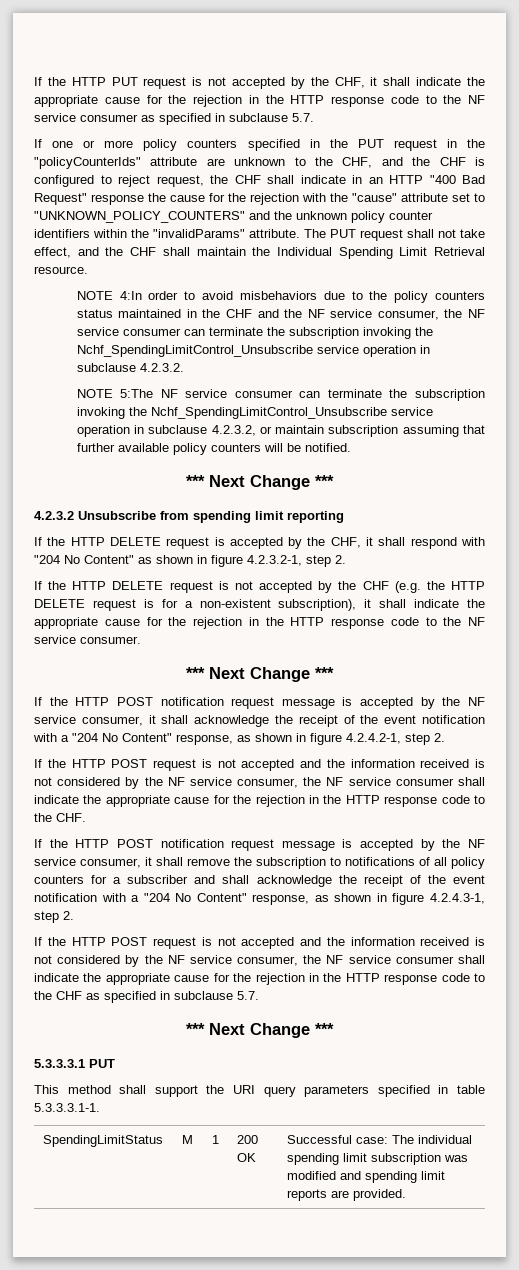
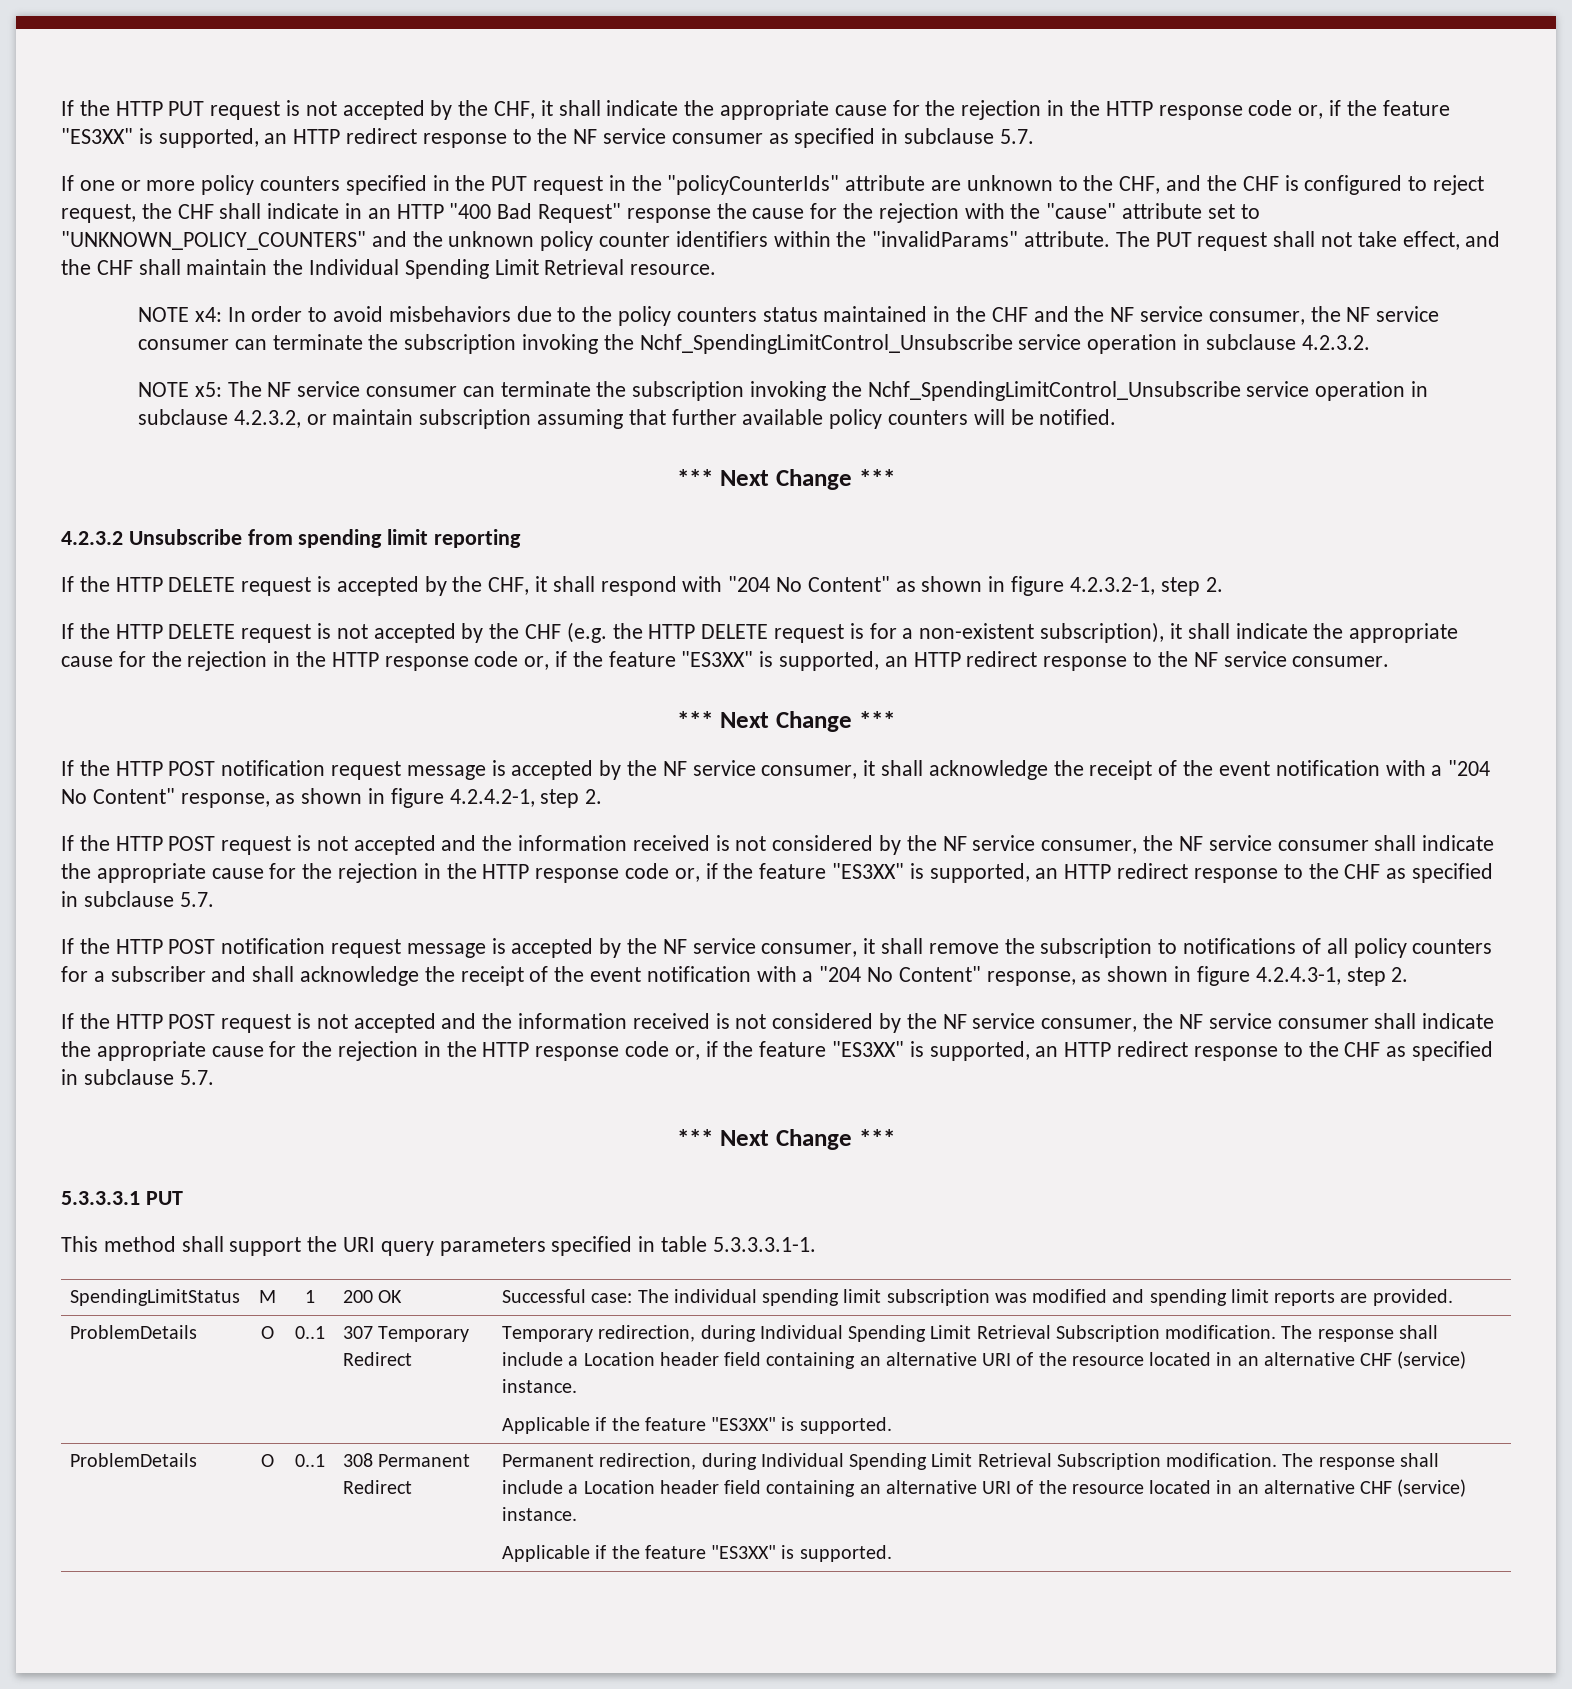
- If the HTTP PUT request is not accepted by the CHF, it shall indicate the appropriate cause for the rejection in the HTTP response code to the NF service consumer as specified in subclause 5.7.
+ If the HTTP PUT request is not accepted by the CHF, it shall indicate the appropriate cause for the rejection in the HTTP response code or, if the feature "ES3XX" is supported, an HTTP redirect response to the NF service consumer as specified in subclause 5.7.
- NOTE 4:In order to avoid misbehaviors due to the policy counters status maintained in the CHF and the NF service consumer, the NF service consumer can terminate the subscription invoking the Nchf_SpendingLimitControl_Unsubscribe service operation in subclause 4.2.3.2.
+ NOTE x4: In order to avoid misbehaviors due to the policy counters status maintained in the CHF and the NF service consumer, the NF service consumer can terminate the subscription invoking the Nchf_SpendingLimitControl_Unsubscribe service operation in subclause 4.2.3.2.
- NOTE 5:The NF service consumer can terminate the subscription invoking the Nchf_SpendingLimitControl_Unsubscribe service operation in subclause 4.2.3.2, or maintain subscription assuming that further available policy counters will be notified.
+ NOTE x5: The NF service consumer can terminate the subscription invoking the Nchf_SpendingLimitControl_Unsubscribe service operation in subclause 4.2.3.2, or maintain subscription assuming that further available policy counters will be notified.
- If the HTTP DELETE request is not accepted by the CHF (e.g. the HTTP DELETE request is for a non-existent subscription), it shall indicate the appropriate cause for the rejection in the HTTP response code to the NF service consumer.
+ If the HTTP DELETE request is not accepted by the CHF (e.g. the HTTP DELETE request is for a non-existent subscription), it shall indicate the appropriate cause for the rejection in the HTTP response code or, if the feature "ES3XX" is supported, an HTTP redirect response to the NF service consumer.
  If the HTTP POST notification request message is accepted by the NF service consumer, it shall acknowledge the receipt of the event notification with a "204 No Content" response, as shown in figure 4.2.4.2-1, step 2.
- If the HTTP POST request is not accepted and the information received is not considered by the NF service consumer, the NF service consumer shall indicate the appropriate cause for the rejection in the HTTP response code to the CHF.
+ If the HTTP POST request is not accepted and the information received is not considered by the NF service consumer, the NF service consumer shall indicate the appropriate cause for the rejection in the HTTP response code or, if the feature "ES3XX" is supported, an HTTP redirect response to the CHF as specified in subclause 5.7.
  If the HTTP POST notification request message is accepted by the NF service consumer, it shall remove the subscription to notifications of all policy counters for a subscriber and shall acknowledge the receipt of the event notification with a "204 No Content" response, as shown in figure 4.2.4.3-1, step 2.
- If the HTTP POST request is not accepted and the information received is not considered by the NF service consumer, the NF service consumer shall indicate the appropriate cause for the rejection in the HTTP response code to the CHF as specified in subclause 5.7.
+ If the HTTP POST request is not accepted and the information received is not considered by the NF service consumer, the NF service consumer shall indicate the appropriate cause for the rejection in the HTTP response code or, if the feature "ES3XX" is supported, an HTTP redirect response to the CHF as specified in subclause 5.7.
+ ProblemDetails | O | 0..1 | 307 Temporary Redirect | Temporary redirection, during Individual Spending Limit Retrieval Subscription modification. The response shall include a Location header field containing an alternative URI of the resource located in an alternative CHF (service) instance.
+ Applicable if the feature "ES3XX" is supported.
+ ProblemDetails | O | 0..1 | 308 Permanent Redirect | Permanent redirection, during Individual Spending Limit Retrieval Subscription modification. The response shall include a Location header field containing an alternative URI of the resource located in an alternative CHF (service) instance.
+ Applicable if the feature "ES3XX" is supported.

